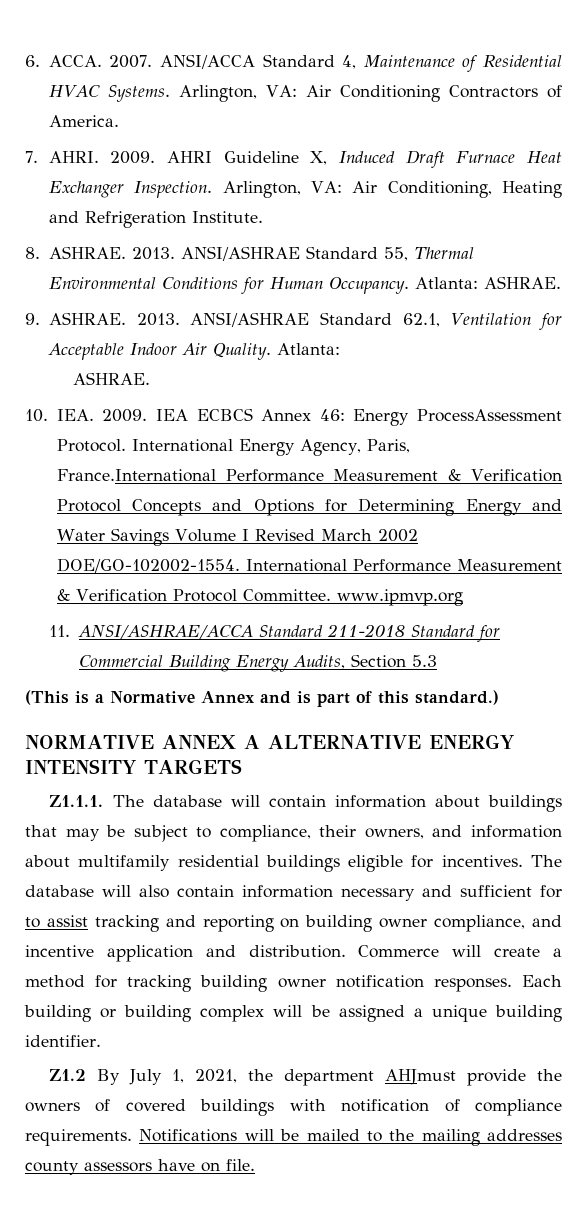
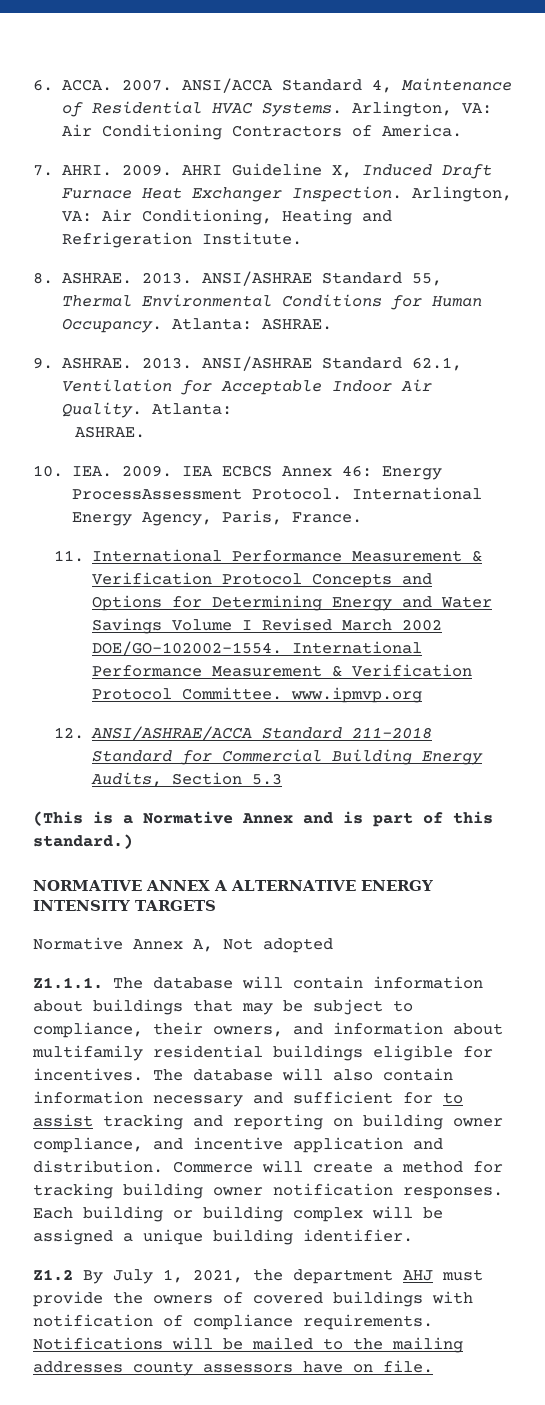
- International Energy Agency, Paris, France.International Performance Measurement & Verification Protocol Concepts and Options for Determining Energy and Water Savings Volume I Revised March 2002 DOE/GO-102002-1554.
+ International Energy Agency, Paris, France.
+ 11. International Performance Measurement & Verification Protocol Concepts and Options for Determining Energy and Water Savings Volume I Revised March 2002 DOE/GO-102002-1554.
- 11. ANSI/ASHRAE/ACCA Standard 211-2018 Standard for Commercial Building Energy Audits, Section 5.3
+ 12. ANSI/ASHRAE/ACCA Standard 211-2018 Standard for Commercial Building Energy Audits, Section 5.3
+ Normative Annex A, Not adopted
- Z1.2 By July 1, 2021, the department AHJmust provide the owners of covered buildings with notification of compliance requirements.
+ Z1.2 By July 1, 2021, the department AHJ must provide the owners of covered buildings with notification of compliance requirements.

